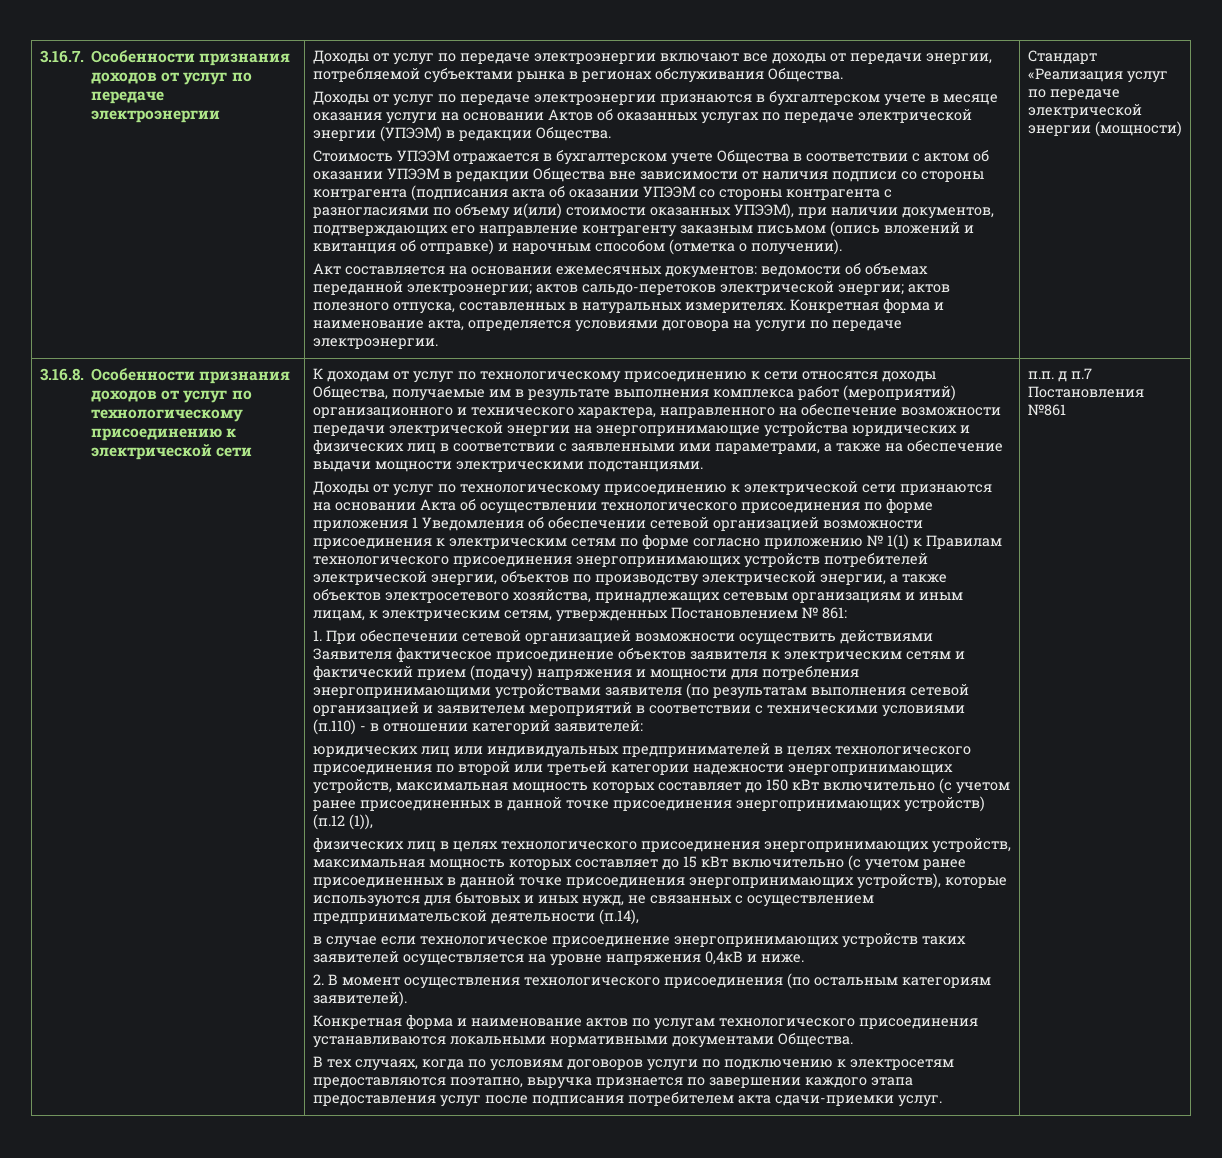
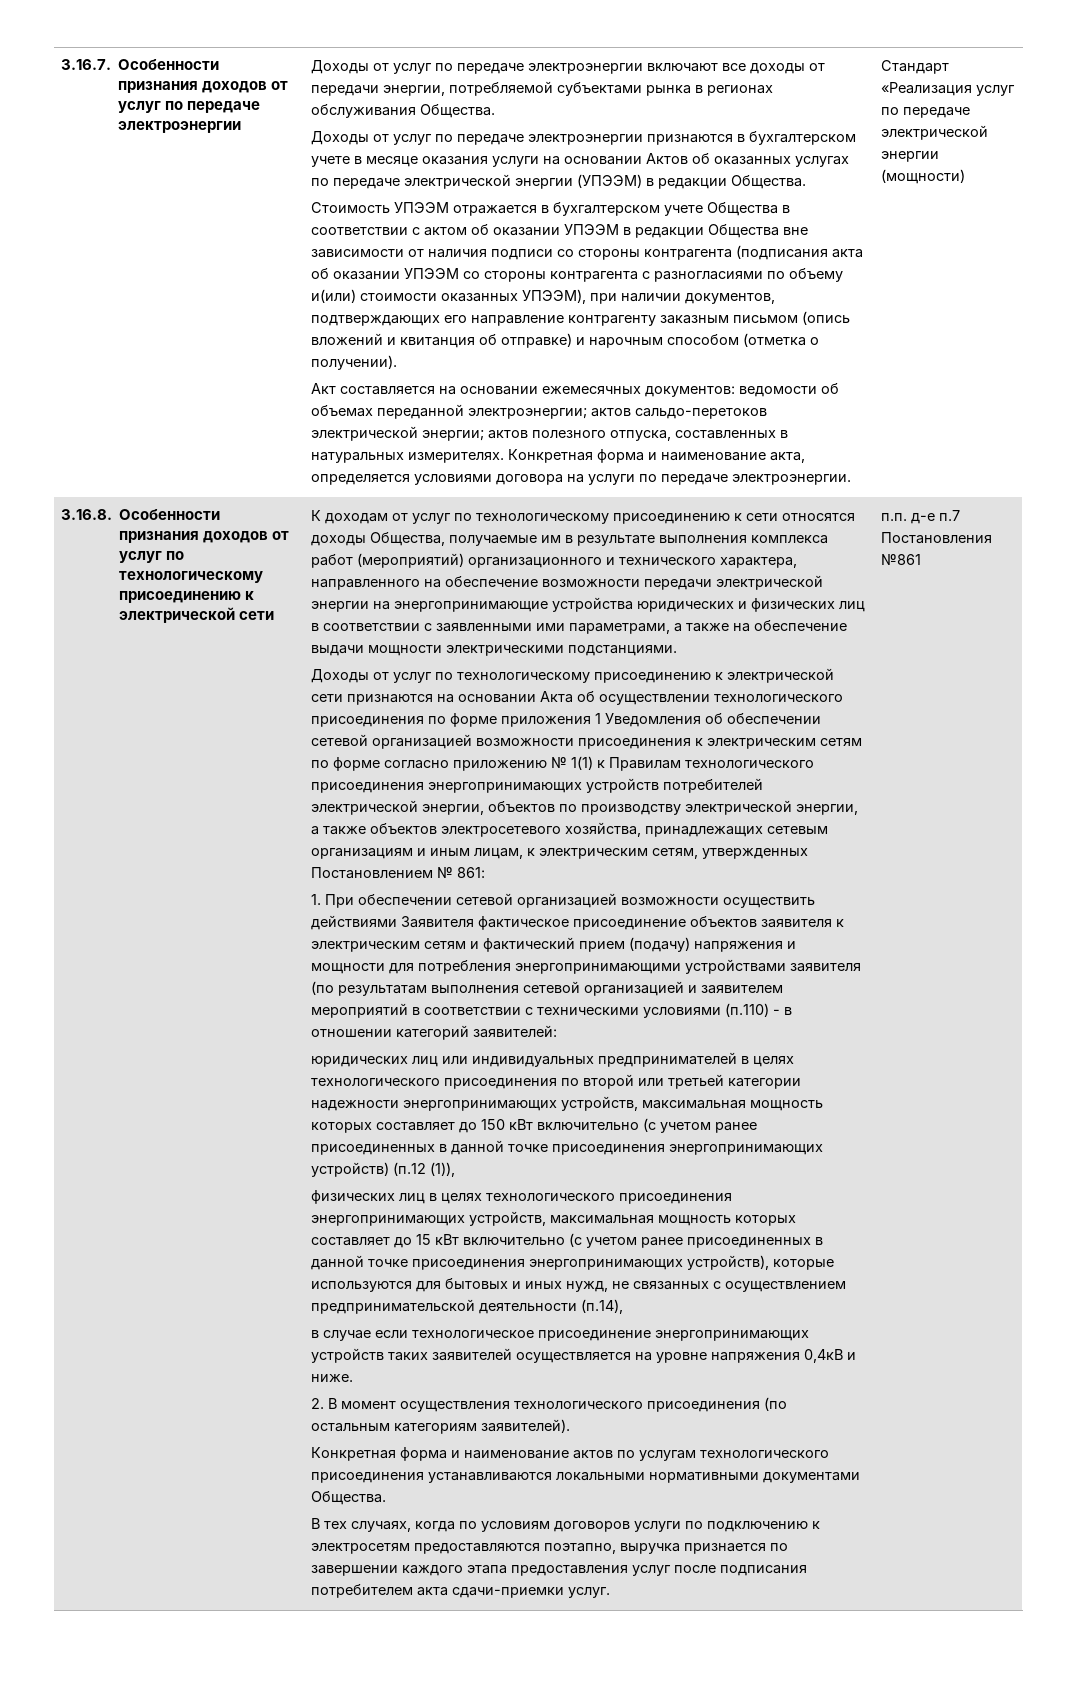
- п.п. д п.7 Постановления №861
+ п.п. д-е п.7 Постановления №861

